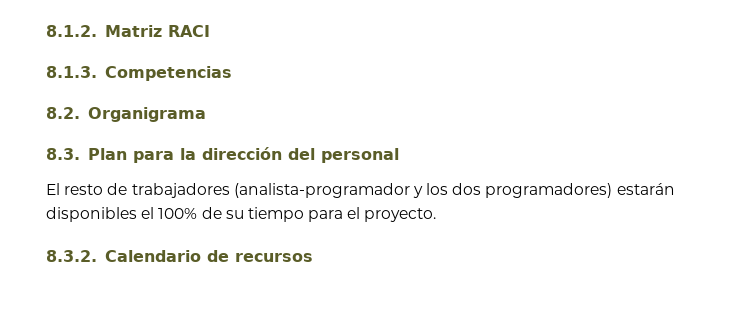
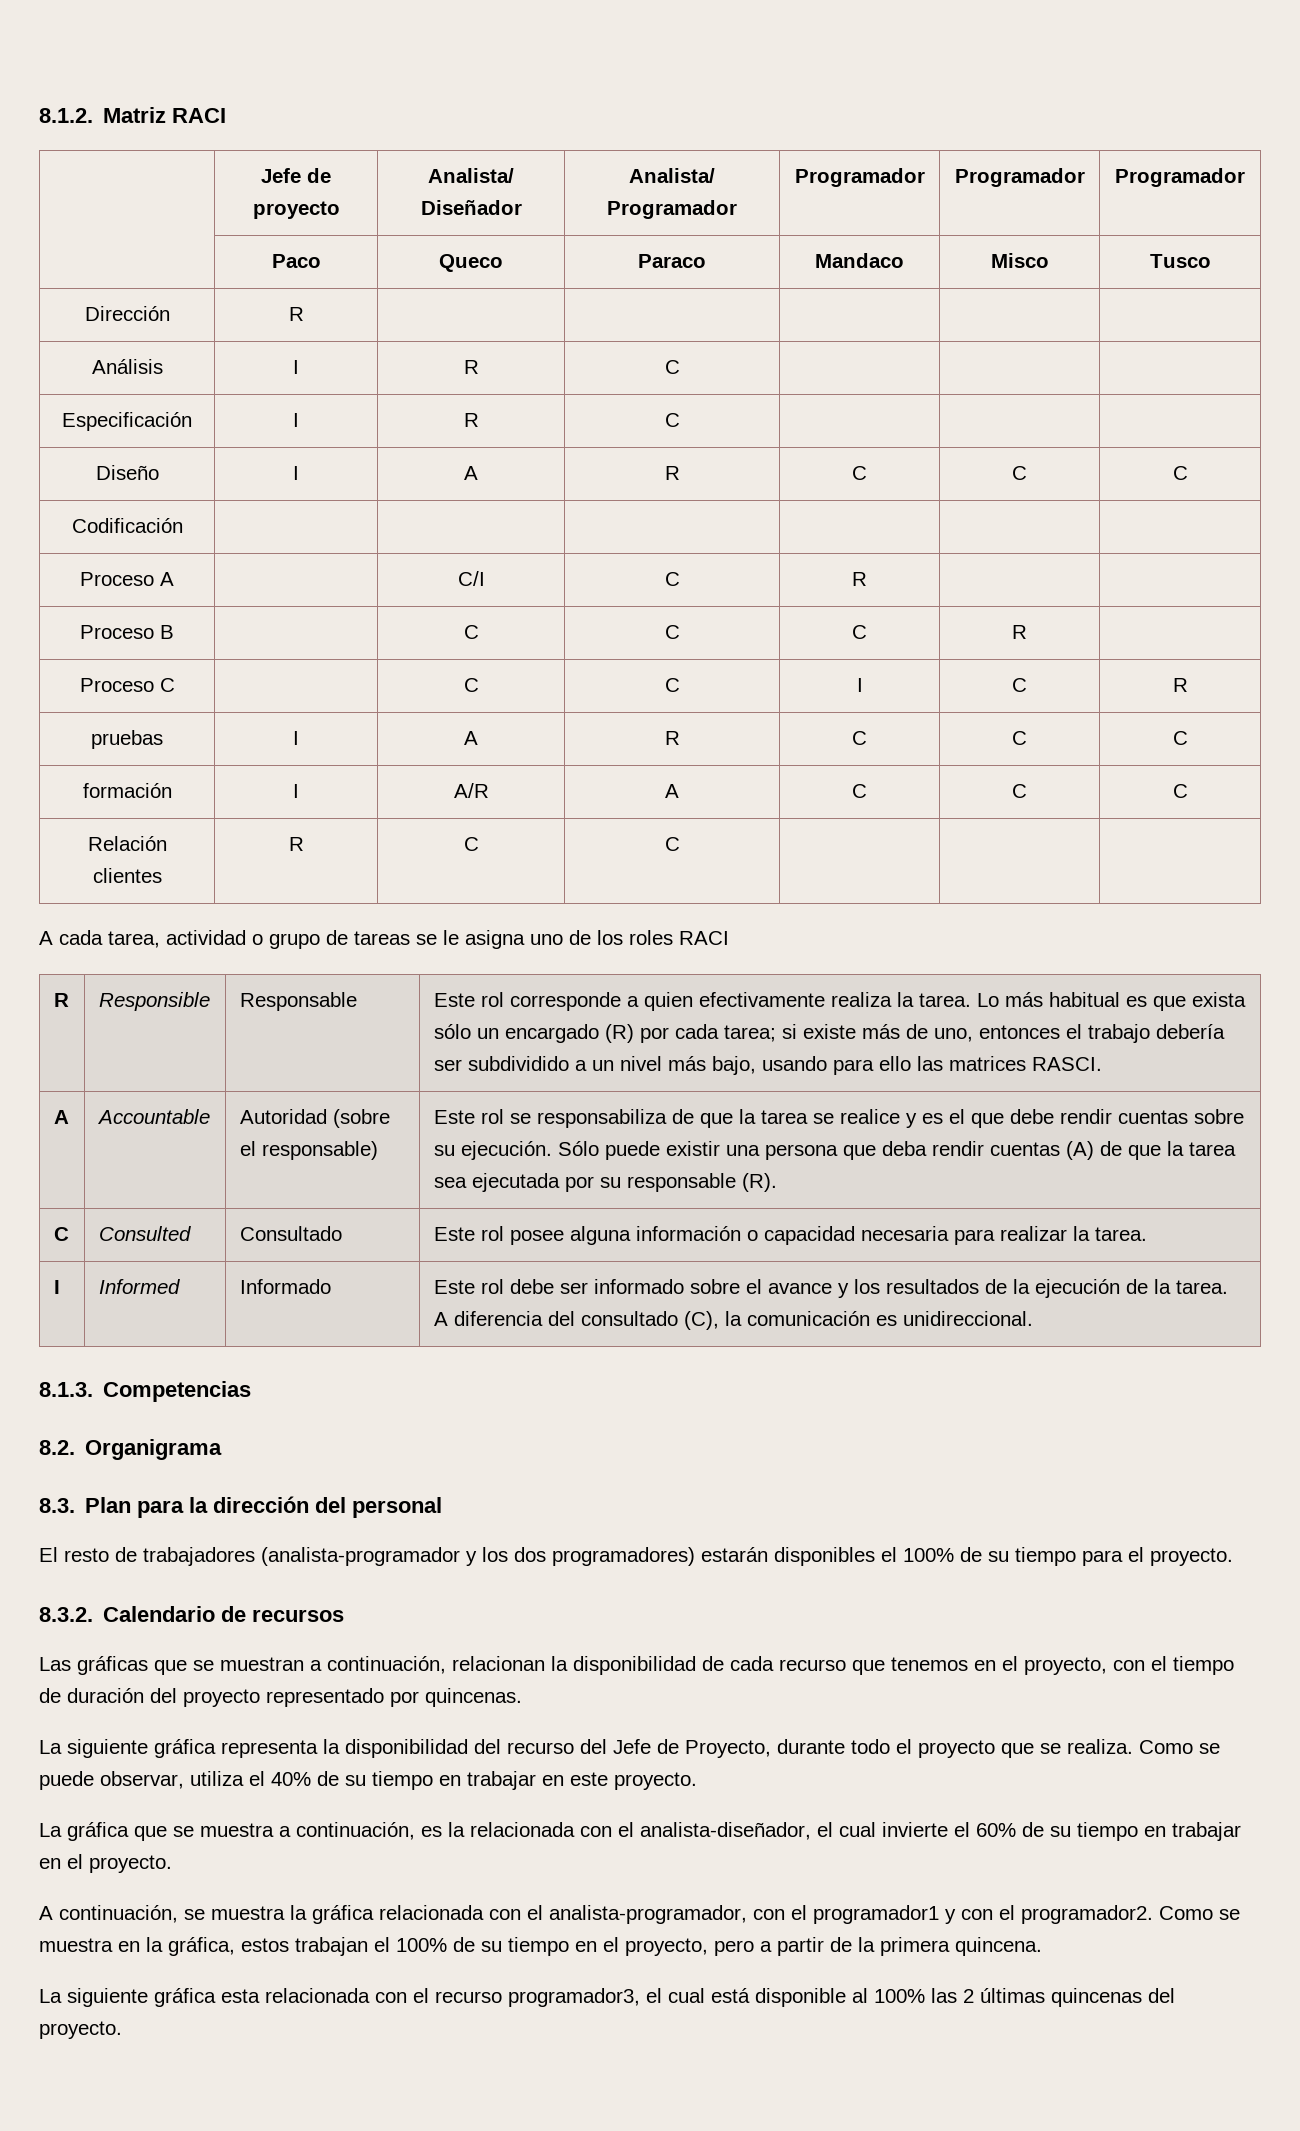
+ | Jefe de proyecto | Analista/ Diseñador | Analista/ Programador | Programador | Programador | Programador
+ | Paco | Queco | Paraco | Mandaco | Misco | Tusco
+ Dirección | R | | | | |
+ Análisis | I | R | C | | |
+ Especificación | I | R | C | | |
+ Diseño | I | A | R | C | C | C
+ Codificación | | | | | |
+ Proceso A | | C/I | C | R | |
+ Proceso B | | C | C | C | R |
+ Proceso C | | C | C | I | C | R
+ pruebas | I | A | R | C | C | C
+ formación | I | A/R | A | C | C | C
+ Relación clientes | R | C | C | | |
+ A cada tarea, actividad o grupo de tareas se le asigna uno de los roles RACI
+ R | Responsible | Responsable | Este rol corresponde a quien efectivamente realiza la tarea. Lo más habitual es que exista sólo un encargado (R) por cada tarea; si existe más de uno, entonces el trabajo debería ser subdividido a un nivel más bajo, usando para ello las matrices RASCI.
+ A | Accountable | Autoridad (sobre el responsable) | Este rol se responsabiliza de que la tarea se realice y es el que debe rendir cuentas sobre su ejecución. Sólo puede existir una persona que deba rendir cuentas (A) de que la tarea sea ejecutada por su responsable (R).
+ C | Consulted | Consultado | Este rol posee alguna información o capacidad necesaria para realizar la tarea.
+ I | Informed | Informado | Este rol debe ser informado sobre el avance y los resultados de la ejecución de la tarea. A diferencia del consultado (C), la comunicación es unidireccional.
+ Las gráficas que se muestran a continuación, relacionan la disponibilidad de cada recurso que tenemos en el proyecto, con el tiempo de duración del proyecto representado por quincenas.
+ La siguiente gráfica representa la disponibilidad del recurso del Jefe de Proyecto, durante todo el proyecto que se realiza. Como se puede observar, utiliza el 40% de su tiempo en trabajar en este proyecto.
+ La gráfica que se muestra a continuación, es la relacionada con el analista-diseñador, el cual invierte el 60% de su tiempo en trabajar en el proyecto.
+ A continuación, se muestra la gráfica relacionada con el analista-programador, con el programador1 y con el programador2. Como se muestra en la gráfica, estos trabajan el 100% de su tiempo en el proyecto, pero a partir de la primera quincena.
+ La siguiente gráfica esta relacionada con el recurso programador3, el cual está disponible al 100% las 2 últimas quincenas del proyecto.

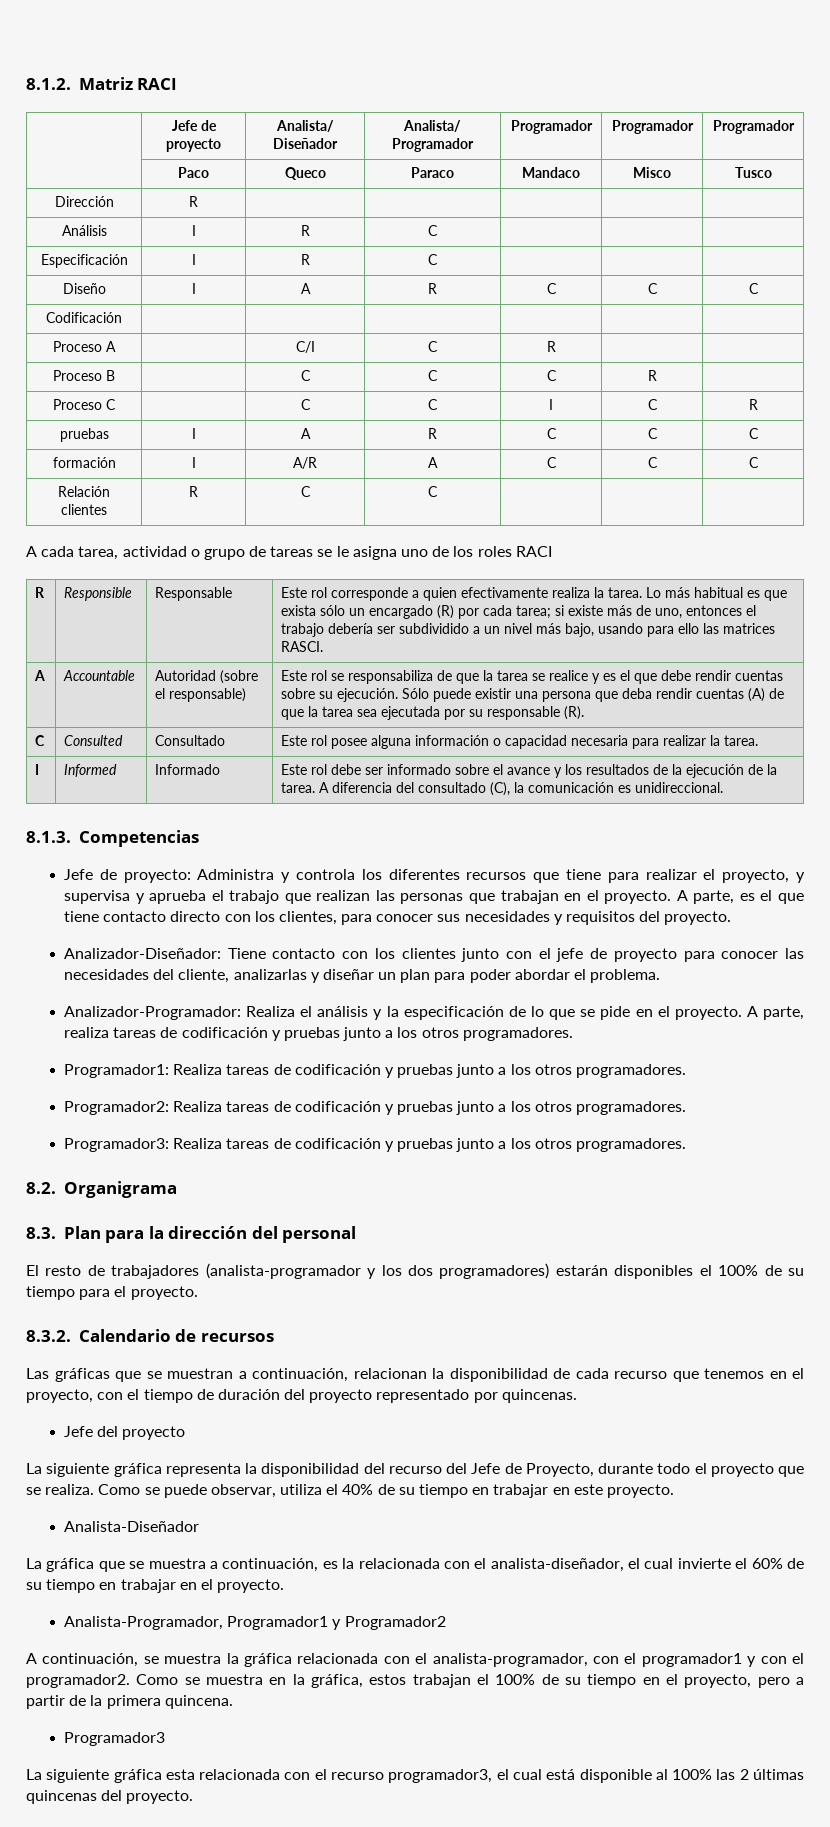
+ Jefe de proyecto: Administra y controla los diferentes recursos que tiene para realizar el proyecto, y supervisa y aprueba el trabajo que realizan las personas que trabajan en el proyecto. A parte, es el que tiene contacto directo con los clientes, para conocer sus necesidades y requisitos del proyecto.
+ Analizador-Diseñador: Tiene contacto con los clientes junto con el jefe de proyecto para conocer las necesidades del cliente, analizarlas y diseñar un plan para poder abordar el problema.
+ Analizador-Programador: Realiza el análisis y la especificación de lo que se pide en el proyecto. A parte, realiza tareas de codificación y pruebas junto a los otros programadores.
+ Programador1: Realiza tareas de codificación y pruebas junto a los otros programadores.
+ Programador2: Realiza tareas de codificación y pruebas junto a los otros programadores.
+ Programador3: Realiza tareas de codificación y pruebas junto a los otros programadores.
+ Jefe del proyecto
+ Analista-Diseñador
+ Analista-Programador, Programador1 y Programador2
+ Programador3

